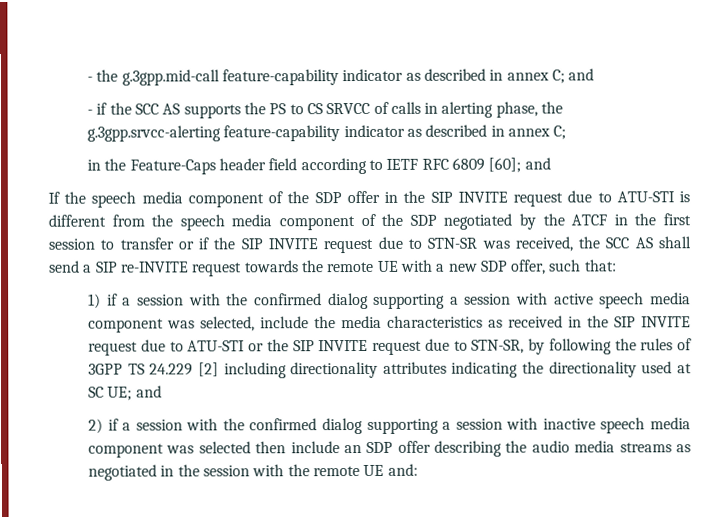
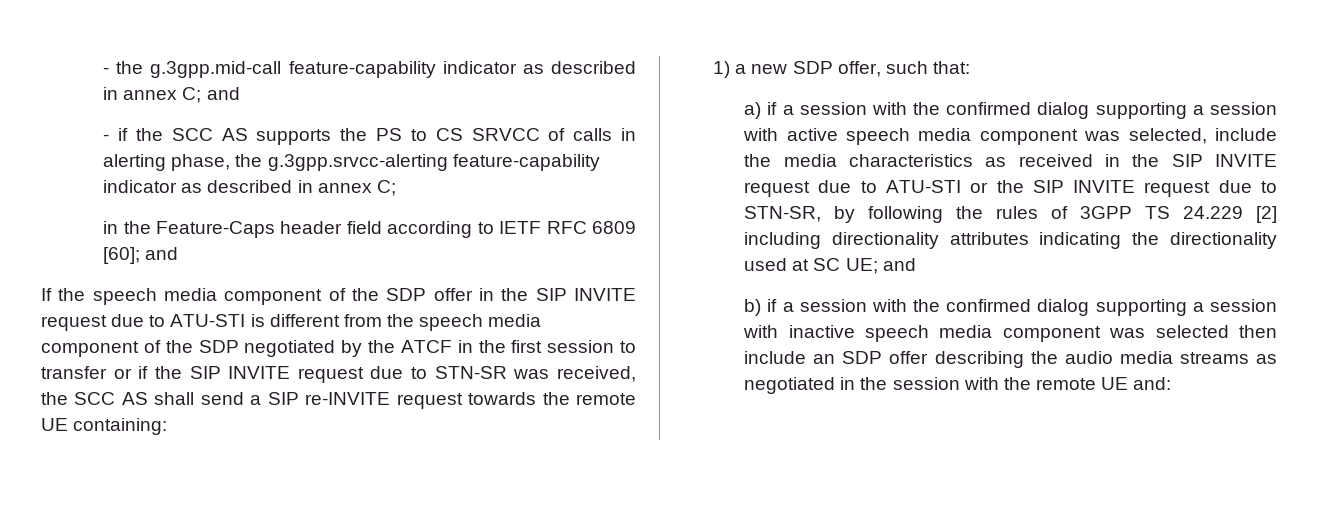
- If the speech media component of the SDP offer in the SIP INVITE request due to ATU-STI is different from the speech media component of the SDP negotiated by the ATCF in the first session to transfer or if the SIP INVITE request due to STN-SR was received, the SCC AS shall send a SIP re-INVITE request towards the remote UE with a new SDP offer, such that:
+ If the speech media component of the SDP offer in the SIP INVITE request due to ATU-STI is different from the speech media component of the SDP negotiated by the ATCF in the first session to transfer or if the SIP INVITE request due to STN-SR was received, the SCC AS shall send a SIP re-INVITE request towards the remote UE containing:
+ 1) a new SDP offer, such that:
- 1) if a session with the confirmed dialog supporting a session with active speech media component was selected, include the media characteristics as received in the SIP INVITE request due to ATU-STI or the SIP INVITE request due to STN-SR, by following the rules of 3GPP TS 24.229 [2] including directionality attributes indicating the directionality used at SC UE; and
+ a) if a session with the confirmed dialog supporting a session with active speech media component was selected, include the media characteristics as received in the SIP INVITE request due to ATU-STI or the SIP INVITE request due to STN-SR, by following the rules of 3GPP TS 24.229 [2] including directionality attributes indicating the directionality used at SC UE; and
- 2) if a session with the confirmed dialog supporting a session with inactive speech media component was selected then include an SDP offer describing the audio media streams as negotiated in the session with the remote UE and:
+ b) if a session with the confirmed dialog supporting a session with inactive speech media component was selected then include an SDP offer describing the audio media streams as negotiated in the session with the remote UE and:

